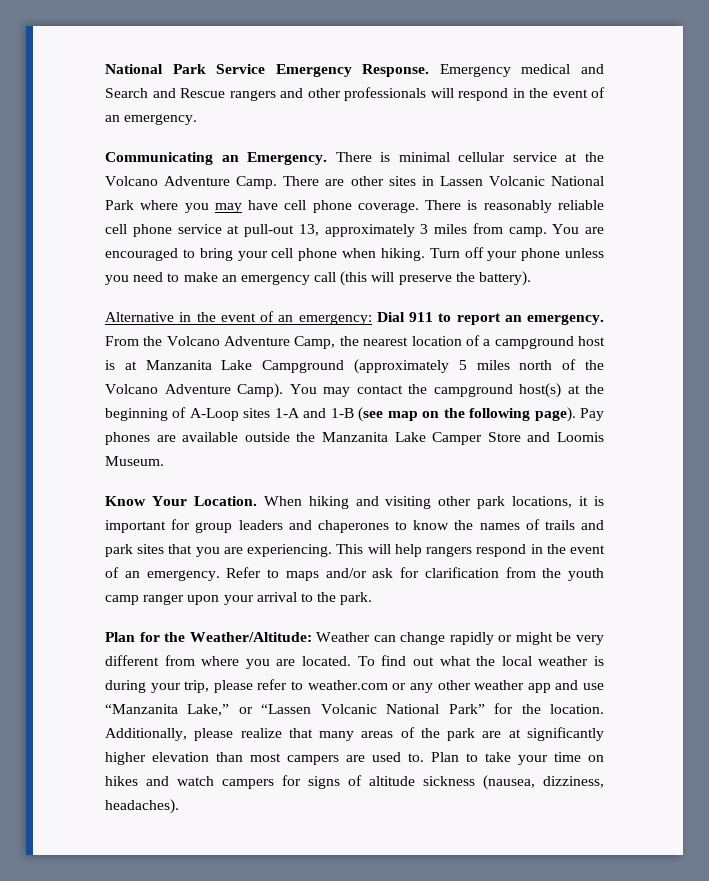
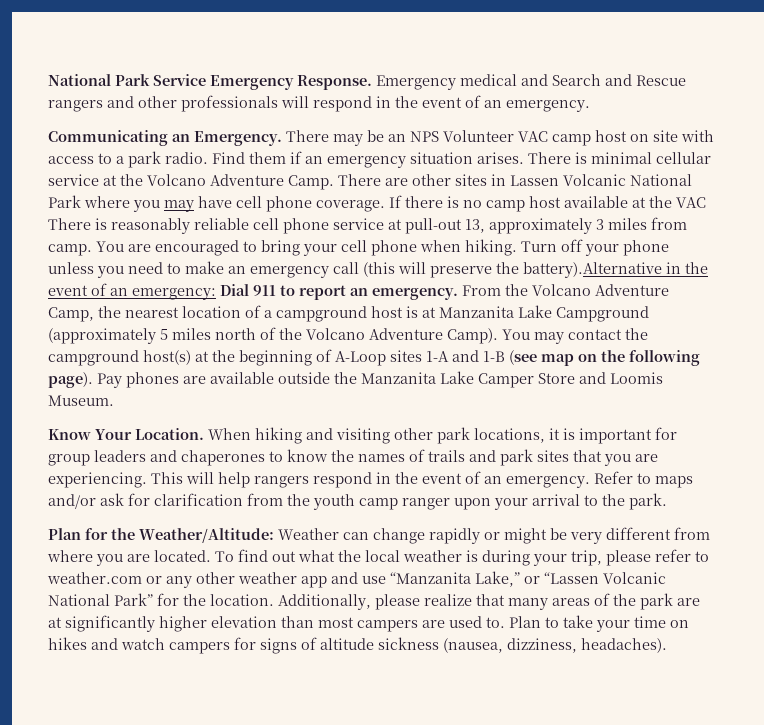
- There is minimal cellular service at the Volcano Adventure Camp.
+ There may be an NPS Volunteer VAC camp host on site with access to a park radio. Find them if an emergency situation arises. There is minimal cellular service at the Volcano Adventure Camp.
- There is reasonably reliable cell phone service at pull-out 13, approximately 3 miles from camp.
+ If there is no camp host available at the VAC There is reasonably reliable cell phone service at pull-out 13, approximately 3 miles from camp.
- Turn off your phone unless you need to make an emergency call (this will preserve the battery).
- Alternative in the event of an emergency: Dial 911 to report an emergency.
+ Turn off your phone unless you need to make an emergency call (this will preserve the battery).Alternative in the event of an emergency: Dial 911 to report an emergency.

